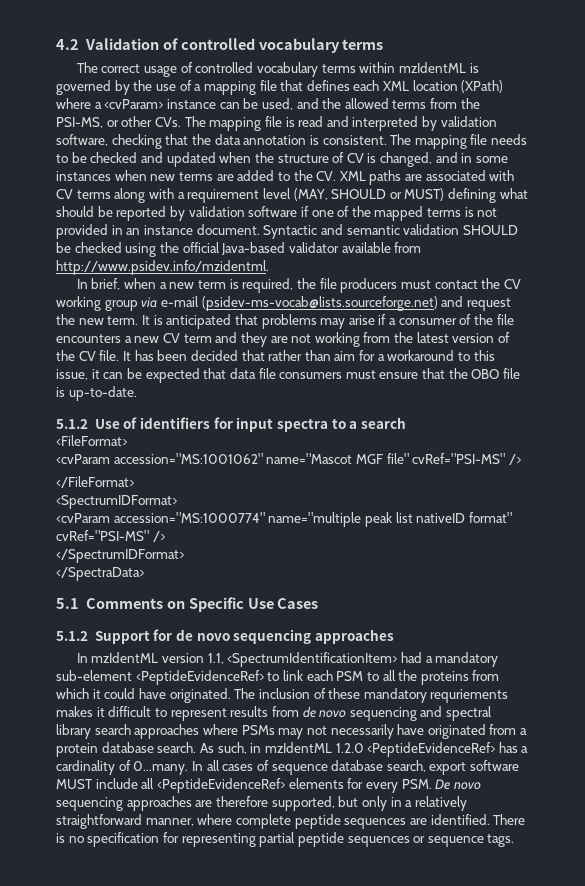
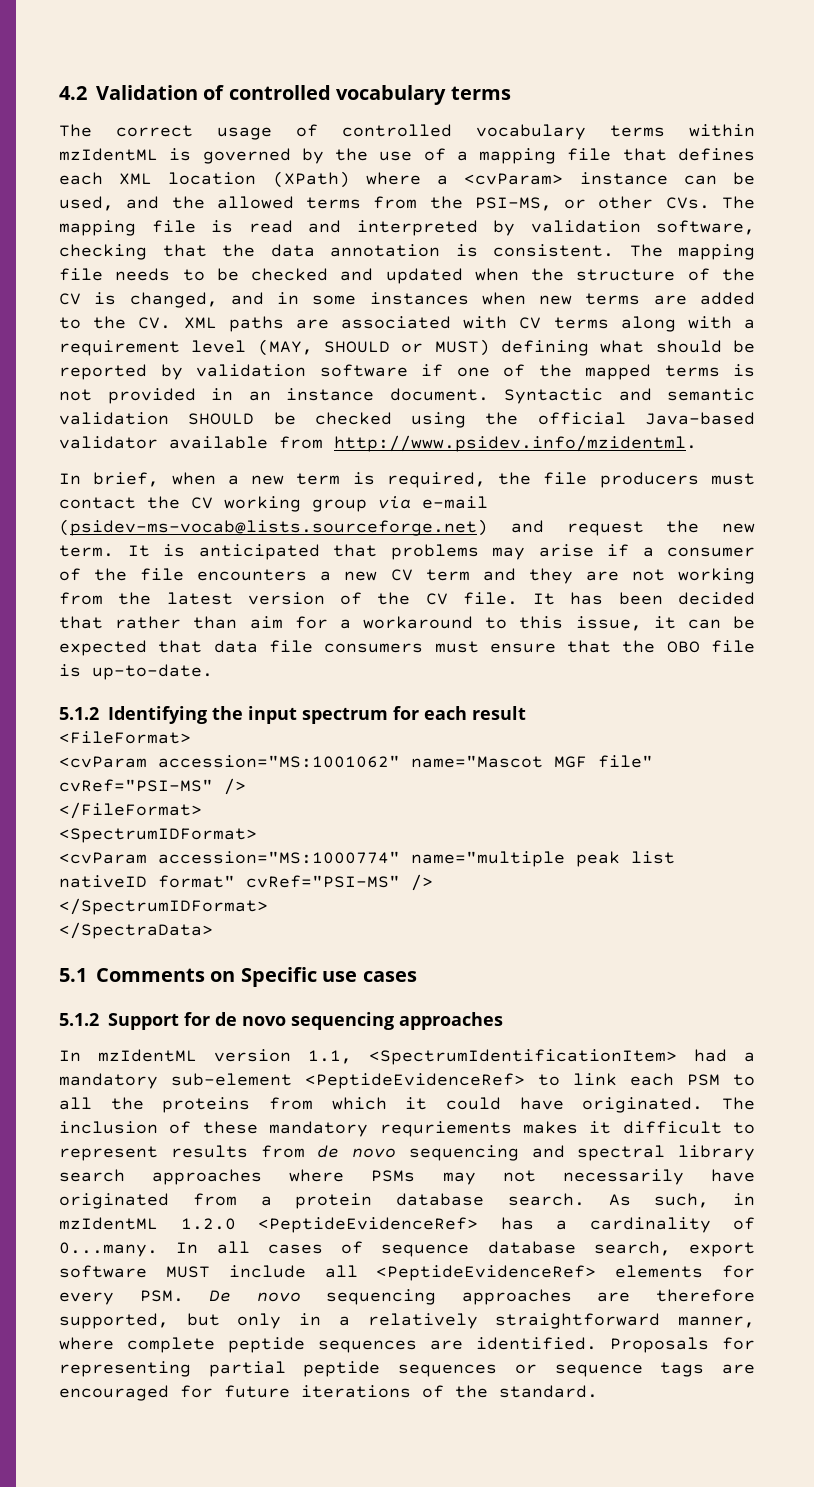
- The mapping file needs to be checked and updated when the structure of CV is changed, and in some instances when new terms are added to the CV. XML paths are associated with CV terms along with a requirement level (MAY, SHOULD or MUST) defining what should be reported by validation software if one of the mapped terms is not provided in an instance document.
+ The mapping file needs to be checked and updated when the structure of the CV is changed, and in some instances when new terms are added to the CV. XML paths are associated with CV terms along with a requirement level (MAY, SHOULD or MUST) defining what should be reported by validation software if one of the mapped terms is not provided in an instance document.
- 5.1.2 Use of identifiers for input spectra to a search
+ 5.1.2 Identifying the input spectrum for each result
- 5.1 Comments on Specific Use Cases
+ 5.1 Comments on Specific use cases
- There is no specification for representing partial peptide sequences or sequence tags.
+ Proposals for representing partial peptide sequences or sequence tags are encouraged for future iterations of the standard.

